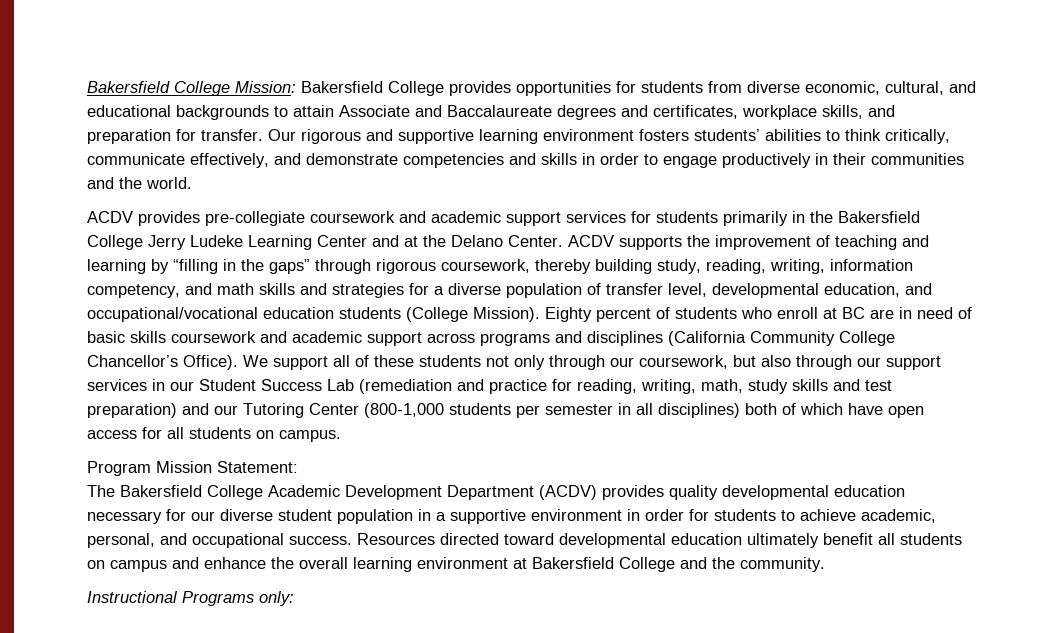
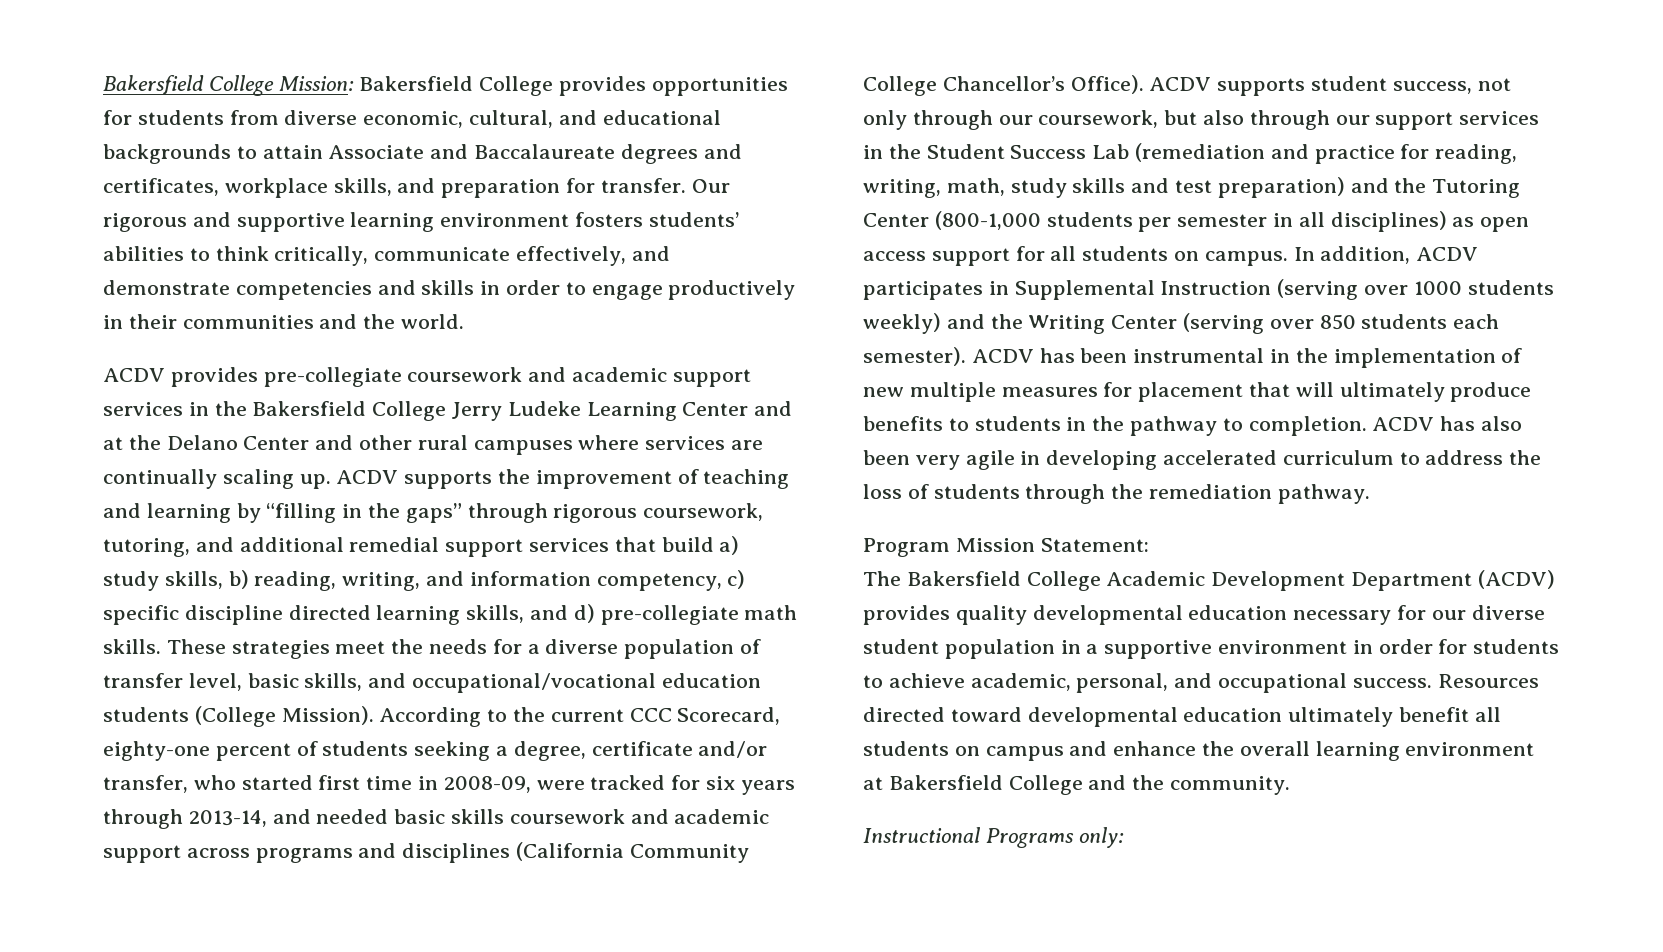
- ACDV provides pre-collegiate coursework and academic support services for students primarily in the Bakersfield College Jerry Ludeke Learning Center and at the Delano Center.
+ ACDV provides pre-collegiate coursework and academic support services in the Bakersfield College Jerry Ludeke Learning Center and at the Delano Center and other rural campuses where services are continually scaling up.
- ACDV supports the improvement of teaching and learning by “filling in the gaps” through rigorous coursework, thereby building study, reading, writing, information competency, and math skills and strategies for a diverse population of transfer level, developmental education, and occupational/vocational education students (College Mission).
+ ACDV supports the improvement of teaching and learning by “filling in the gaps” through rigorous coursework, tutoring, and additional remedial support services that build a) study skills, b) reading, writing, and information competency, c) specific discipline directed learning skills, and d) pre-collegiate math skills. These strategies meet the needs for a diverse population of transfer level, basic skills, and occupational/vocational education students (College Mission).
- Eighty percent of students who enroll at BC are in need of basic skills coursework and academic support across programs and disciplines (California Community College Chancellor’s Office).
+ According to the current CCC Scorecard, eighty-one percent of students seeking a degree, certificate and/or transfer, who started first time in 2008-09, were tracked for six years through 2013-14, and needed basic skills coursework and academic support across programs and disciplines (California Community College Chancellor’s Office).
- We support all of these students not only through our coursework, but also through our support services in our Student Success Lab (remediation and practice for reading, writing, math, study skills and test preparation) and our Tutoring Center (800-1,000 students per semester in all disciplines) both of which have open access for all students on campus.
+ ACDV supports student success, not only through our coursework, but also through our support services in the Student Success Lab (remediation and practice for reading, writing, math, study skills and test preparation) and the Tutoring Center (800-1,000 students per semester in all disciplines) as open access support for all students on campus. In addition, ACDV participates in Supplemental Instruction (serving over 1000 students weekly) and the Writing Center (serving over 850 students each semester). ACDV has been instrumental in the implementation of new multiple measures for placement that will ultimately produce benefits to students in the pathway to completion. ACDV has also been very agile in developing accelerated curriculum to address the loss of students through the remediation pathway.

